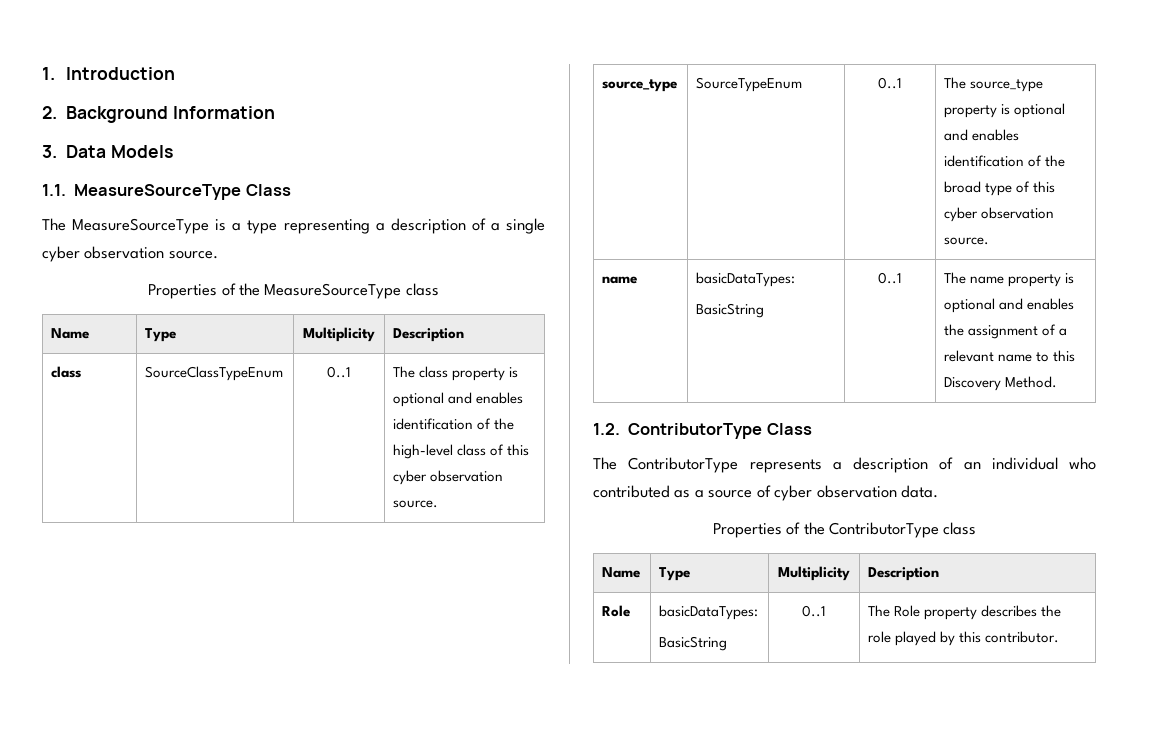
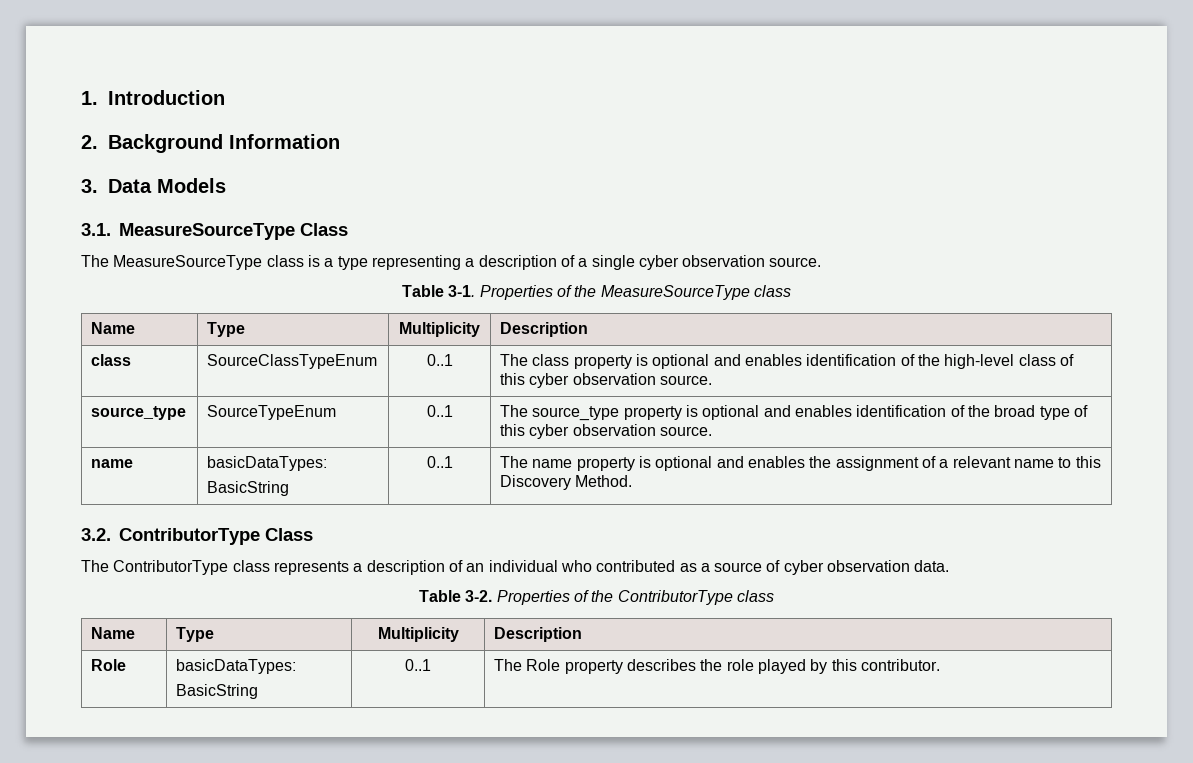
- 1.1. MeasureSourceType Class
+ 3.1. MeasureSourceType Class
- The MeasureSourceType is a type representing a description of a single cyber observation source.
+ The MeasureSourceType class is a type representing a description of a single cyber observation source.
+ Table 3-1.
- 1.2. ContributorType Class
+ 3.2. ContributorType Class
- The ContributorType represents a description of an individual who contributed as a source of cyber observation data.
+ The ContributorType class represents a description of an individual who contributed as a source of cyber observation data.
+ Table 3-2.

